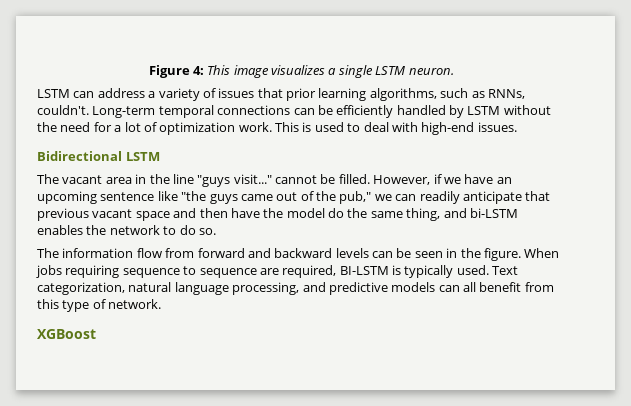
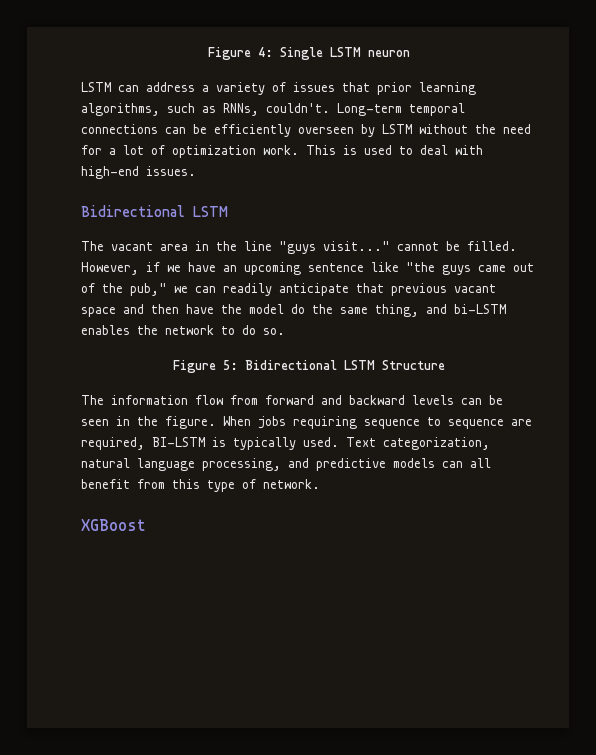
- Figure 4: This image visualizes a single LSTM neuron.
+ Figure 4: Single LSTM neuron
- Long-term temporal connections can be efficiently handled by LSTM without the need for a lot of optimization work.
+ Long-term temporal connections can be efficiently overseen by LSTM without the need for a lot of optimization work.
+ Figure 5: Bidirectional LSTM Structure

